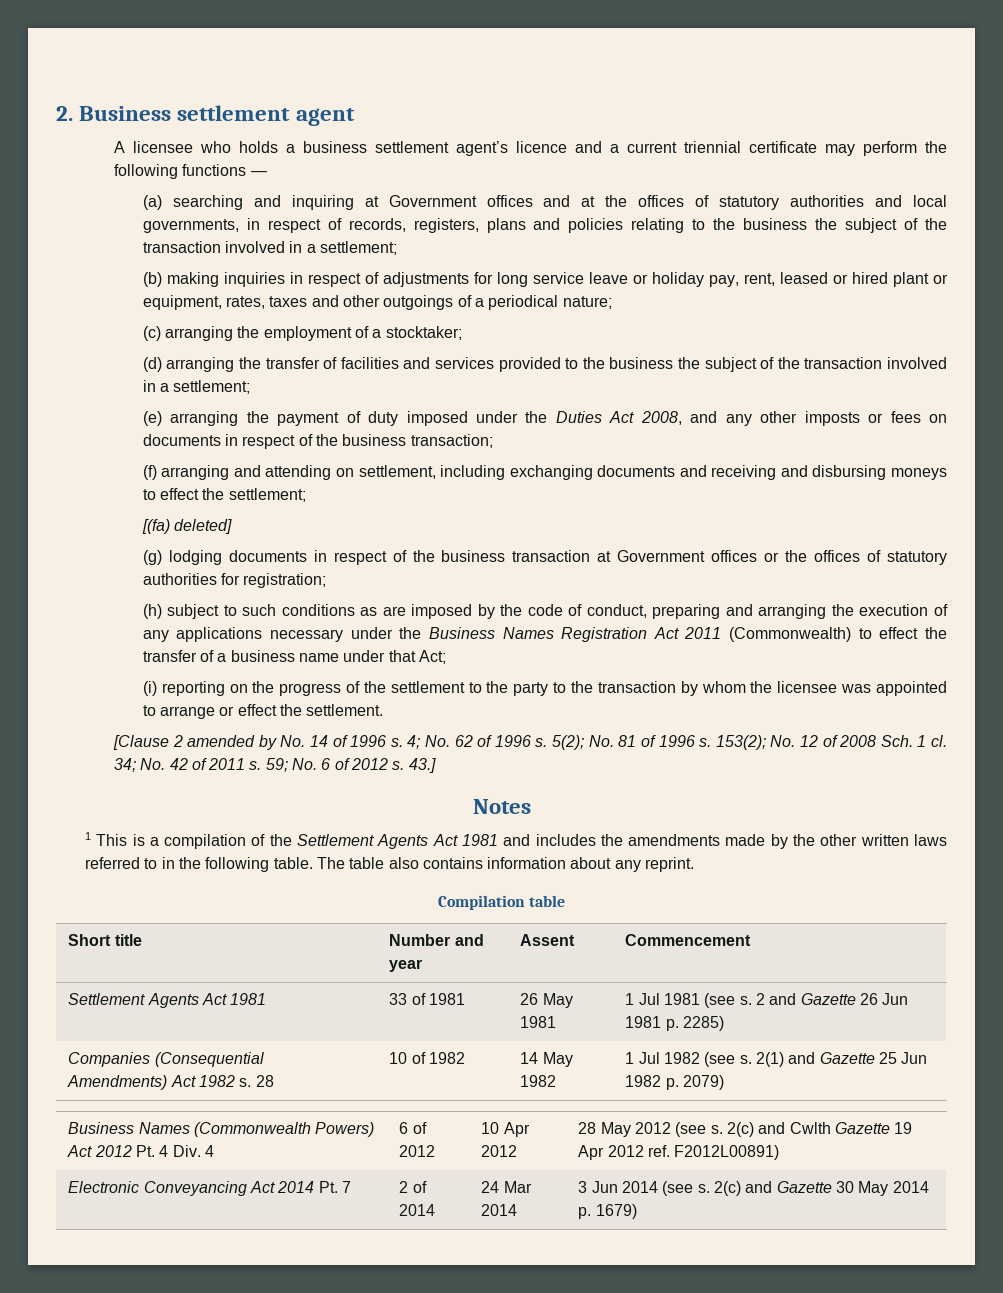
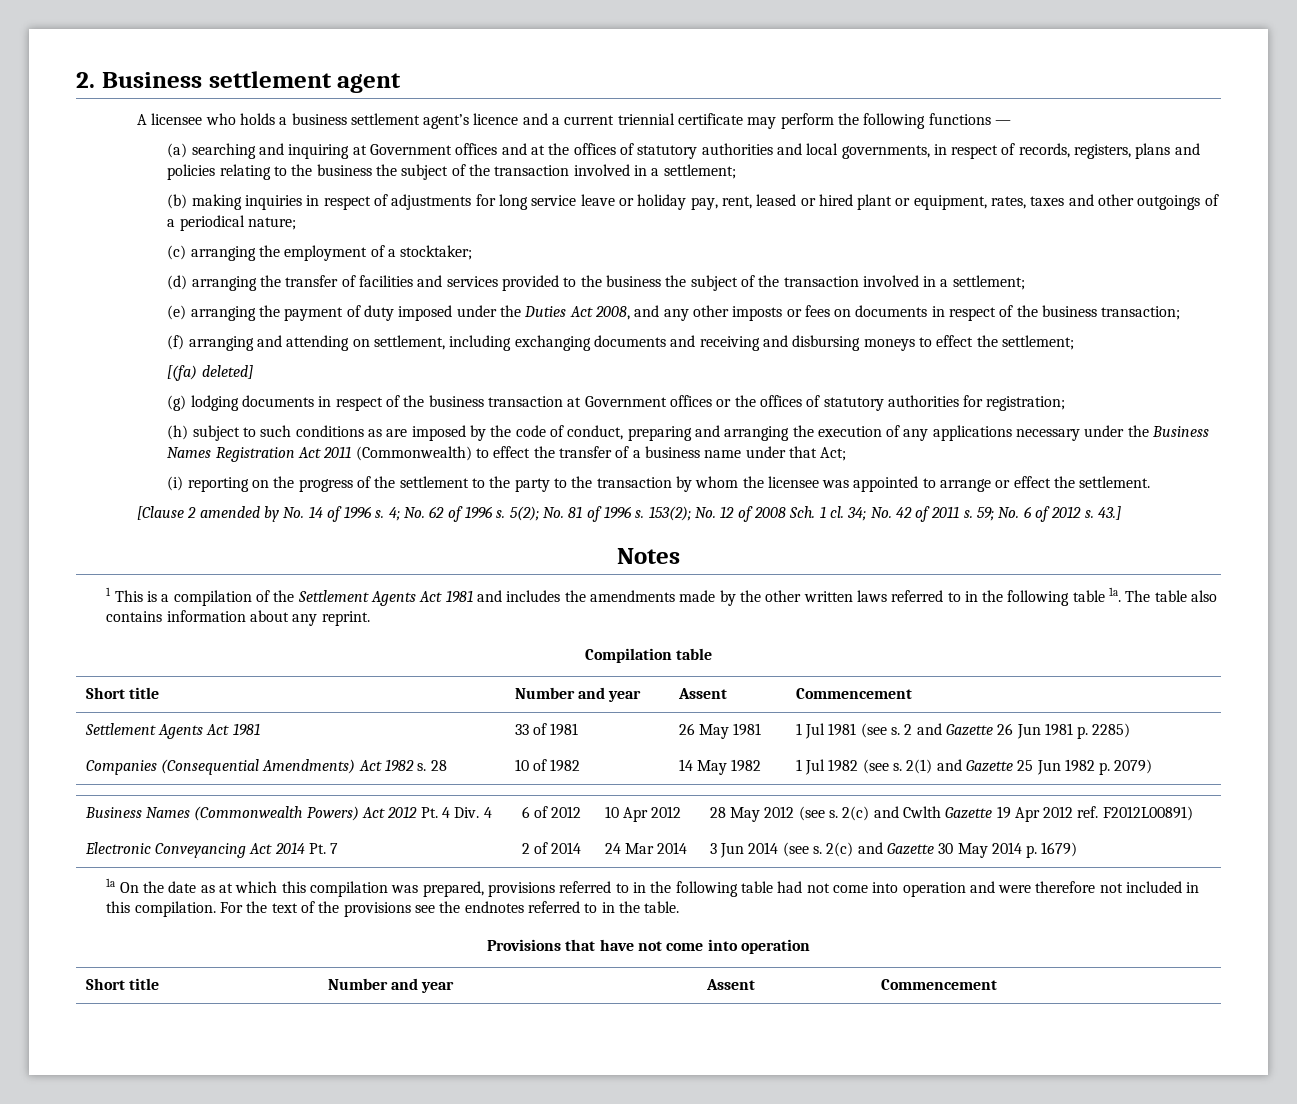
- 1 This is a compilation of the Settlement Agents Act 1981 and includes the amendments made by the other written laws referred to in the following table.
+ 1 This is a compilation of the Settlement Agents Act 1981 and includes the amendments made by the other written laws referred to in the following table 1a.
+ 1a On the date as at which this compilation was prepared, provisions referred to in the following table had not come into operation and were therefore not included in this compilation. For the text of the provisions see the endnotes referred to in the table.
+ Provisions that have not come into operation
+ Short title | Number and year | Assent | Commencement

